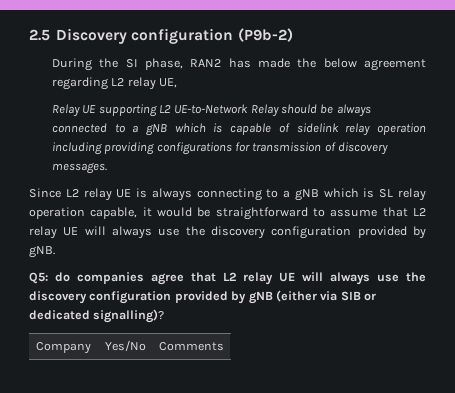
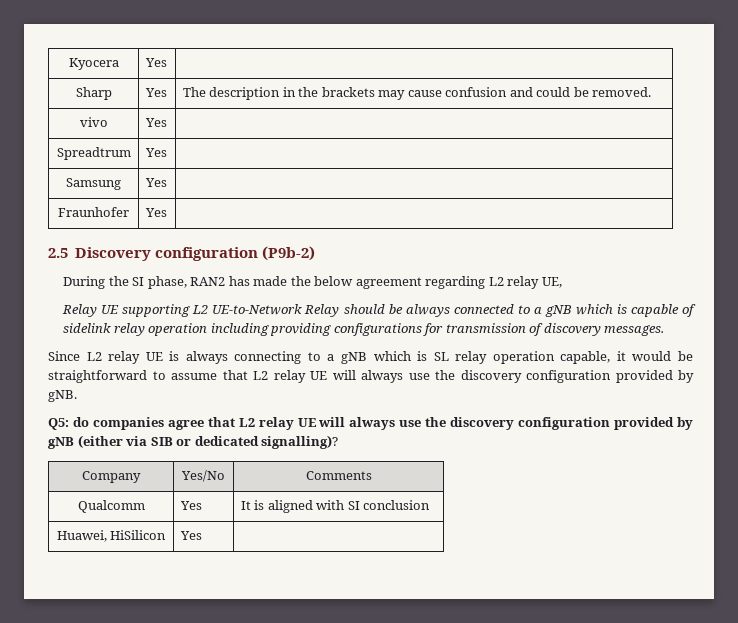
+ Kyocera | Yes |
+ Sharp | Yes | The description in the brackets may cause confusion and could be removed.
+ vivo | Yes |
+ Spreadtrum | Yes |
+ Samsung | Yes |
+ Fraunhofer | Yes |
+ Qualcomm | Yes | It is aligned with SI conclusion
+ Huawei, HiSilicon | Yes |

